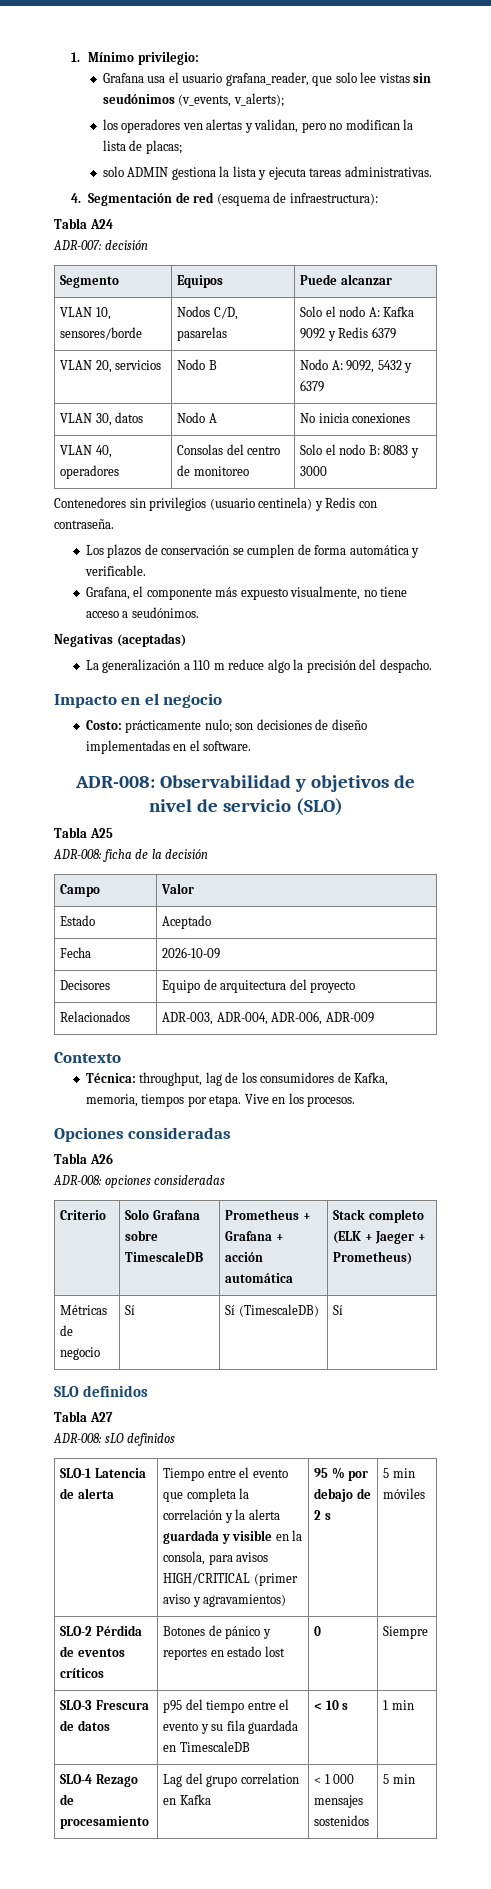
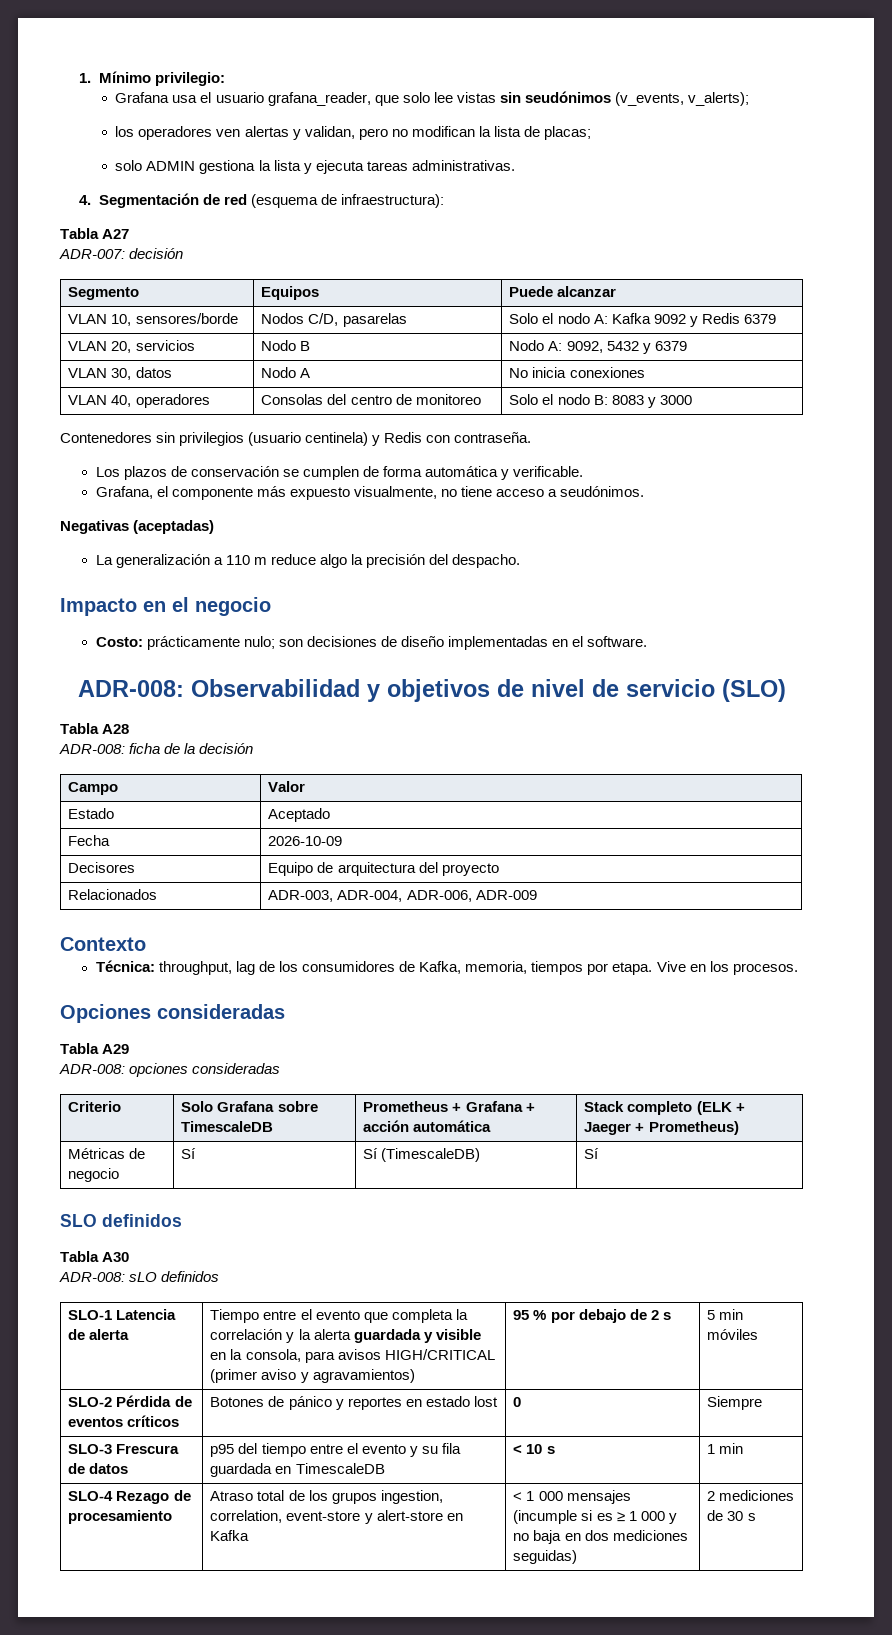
- Tabla A24
+ Tabla A27
- Tabla A25
+ Tabla A28
- Tabla A26
+ Tabla A29
- Tabla A27
+ Tabla A30
- SLO-4 Rezago de procesamiento | Lag del grupo correlation en Kafka | < 1 000 mensajes sostenidos | 5 min
+ SLO-4 Rezago de procesamiento | Atraso total de los grupos ingestion, correlation, event-store y alert-store en Kafka | < 1 000 mensajes (incumple si es ≥ 1 000 y no baja en dos mediciones seguidas) | 2 mediciones de 30 s

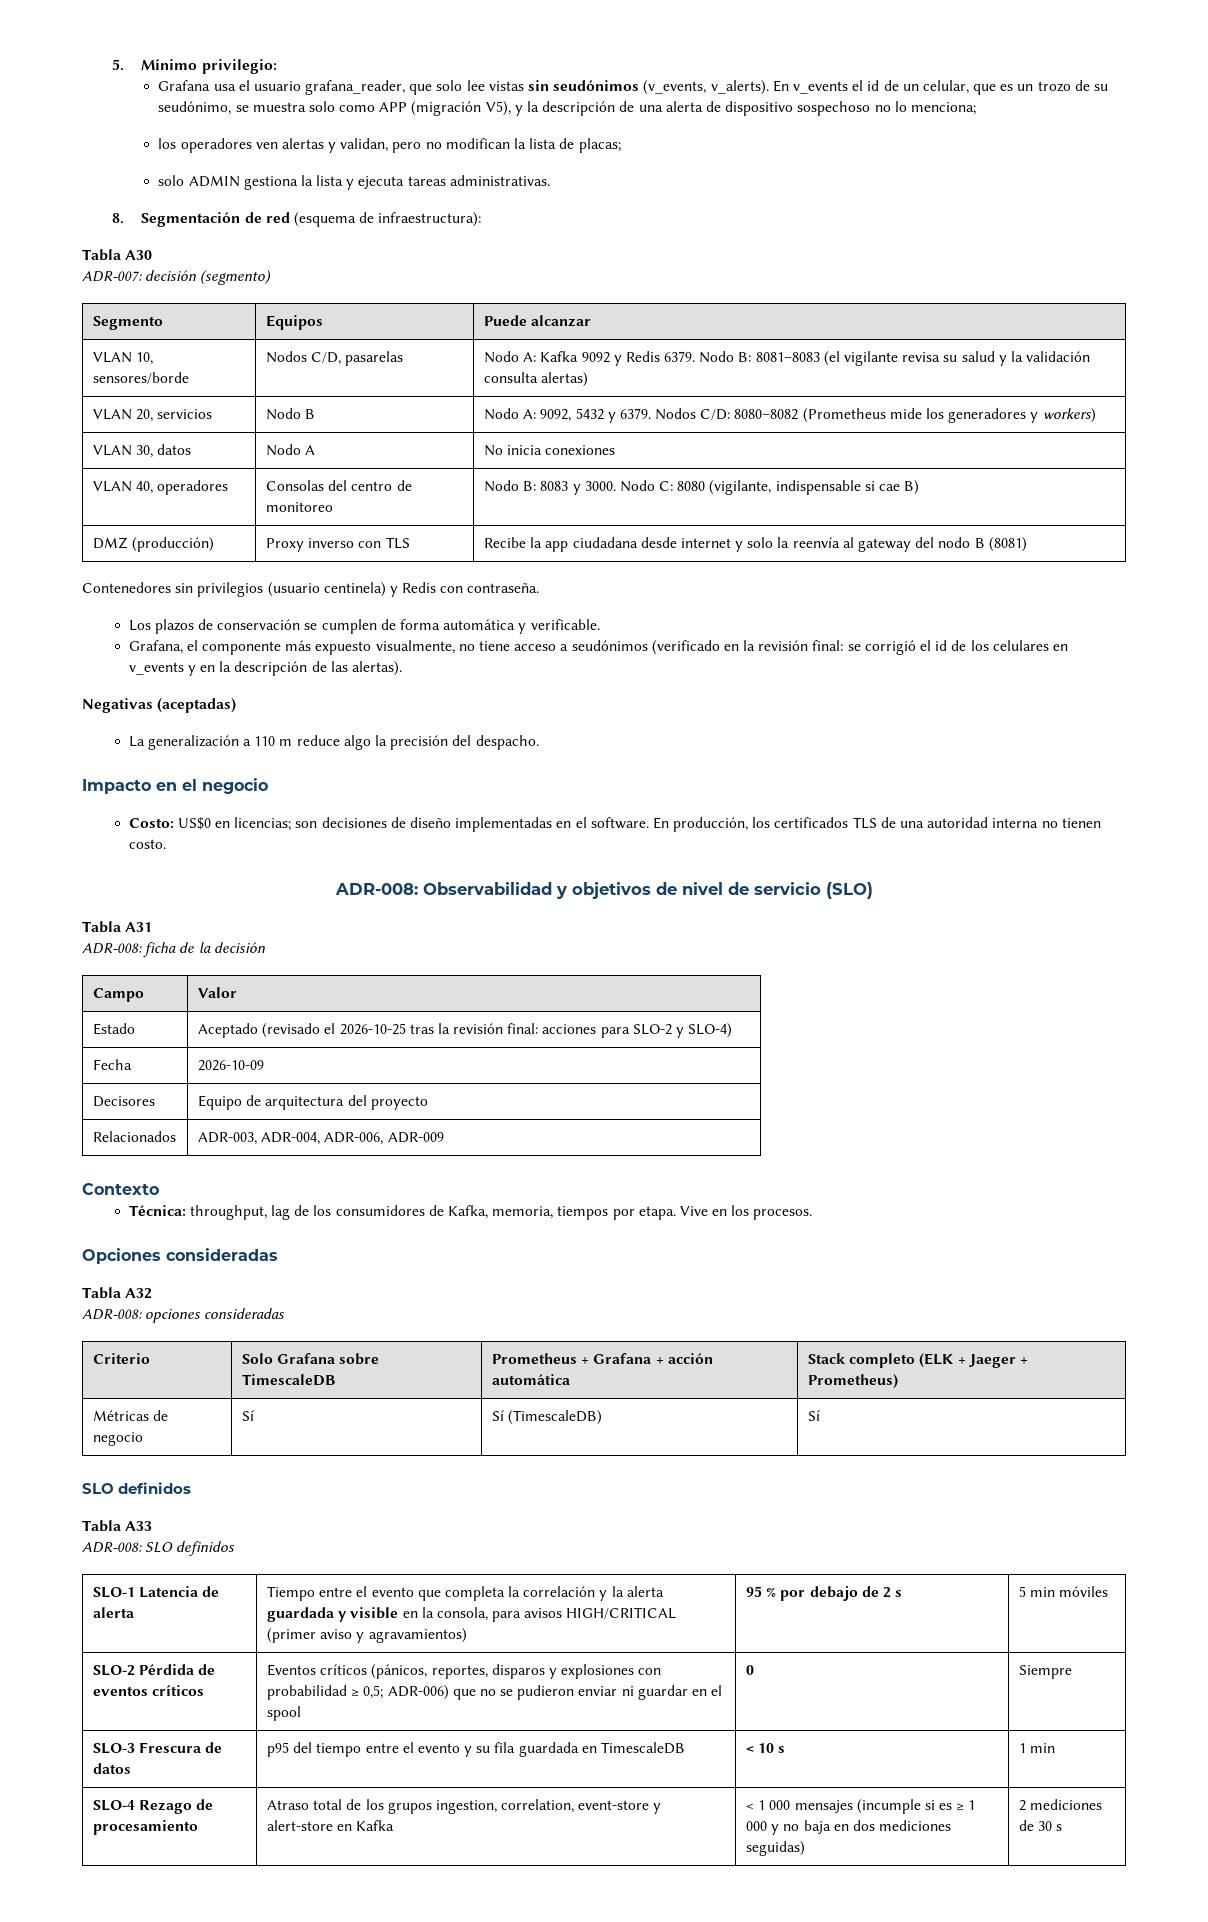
- 1. Mínimo privilegio:
+ 5. Mínimo privilegio:
- Grafana usa el usuario grafana_reader, que solo lee vistas sin seudónimos (v_events, v_alerts);
+ Grafana usa el usuario grafana_reader, que solo lee vistas sin seudónimos (v_events, v_alerts). En v_events el id de un celular, que es un trozo de su seudónimo, se muestra solo como APP (migración V5), y la descripción de una alerta de dispositivo sospechoso no lo menciona;
- 4. Segmentación de red (esquema de infraestructura):
+ 8. Segmentación de red (esquema de infraestructura):
- Tabla A27
+ Tabla A30
- ADR-007: decisión
+ ADR-007: decisión (segmento)
- VLAN 10, sensores/borde | Nodos C/D, pasarelas | Solo el nodo A: Kafka 9092 y Redis 6379
+ VLAN 10, sensores/borde | Nodos C/D, pasarelas | Nodo A: Kafka 9092 y Redis 6379. Nodo B: 8081–8083 (el vigilante revisa su salud y la validación consulta alertas)
- VLAN 20, servicios | Nodo B | Nodo A: 9092, 5432 y 6379
+ VLAN 20, servicios | Nodo B | Nodo A: 9092, 5432 y 6379. Nodos C/D: 8080–8082 (Prometheus mide los generadores y workers)
- VLAN 40, operadores | Consolas del centro de monitoreo | Solo el nodo B: 8083 y 3000
+ VLAN 40, operadores | Consolas del centro de monitoreo | Nodo B: 8083 y 3000. Nodo C: 8080 (vigilante, indispensable si cae B)
+ DMZ (producción) | Proxy inverso con TLS | Recibe la app ciudadana desde internet y solo la reenvía al gateway del nodo B (8081)
- Grafana, el componente más expuesto visualmente, no tiene acceso a seudónimos.
+ Grafana, el componente más expuesto visualmente, no tiene acceso a seudónimos (verificado en la revisión final: se corrigió el id de los celulares en v_events y en la descripción de las alertas).
- Costo: prácticamente nulo; son decisiones de diseño implementadas en el software.
+ Costo: US$0 en licencias; son decisiones de diseño implementadas en el software. En producción, los certificados TLS de una autoridad interna no tienen costo.
- Tabla A28
+ Tabla A31
- Estado | Aceptado
+ Estado | Aceptado (revisado el 2026-10-25 tras la revisión final: acciones para SLO-2 y SLO-4)
- Tabla A29
+ Tabla A32
- Tabla A30
- ADR-008: sLO definidos
+ Tabla A33
+ ADR-008: SLO definidos
- SLO-2 Pérdida de eventos críticos | Botones de pánico y reportes en estado lost | 0 | Siempre
+ SLO-2 Pérdida de eventos críticos | Eventos críticos (pánicos, reportes, disparos y explosiones con probabilidad ≥ 0,5; ADR-006) que no se pudieron enviar ni guardar en el spool | 0 | Siempre

